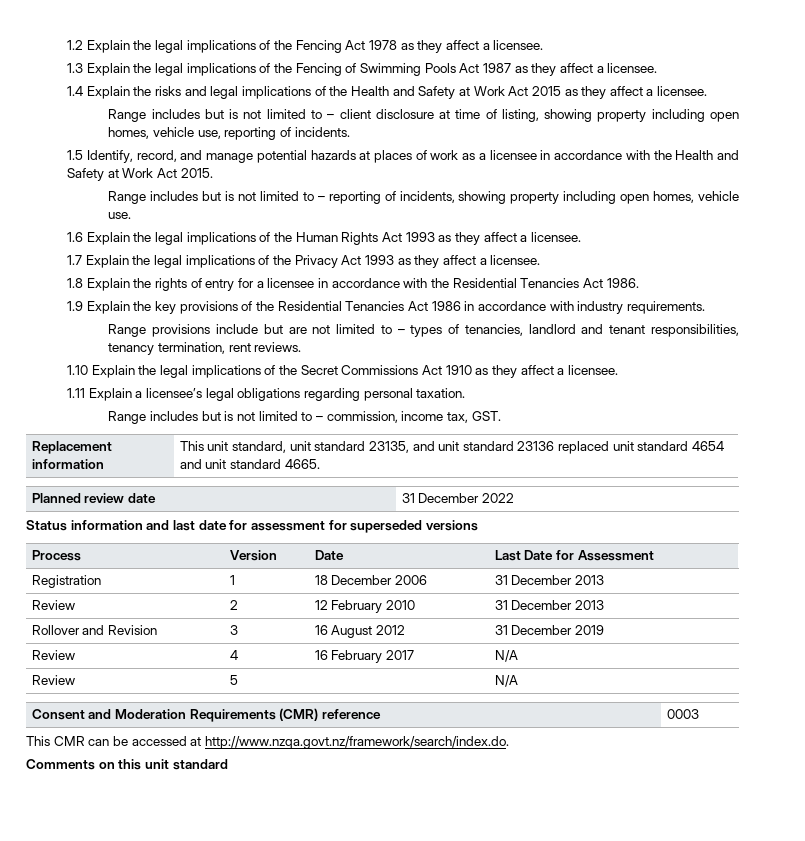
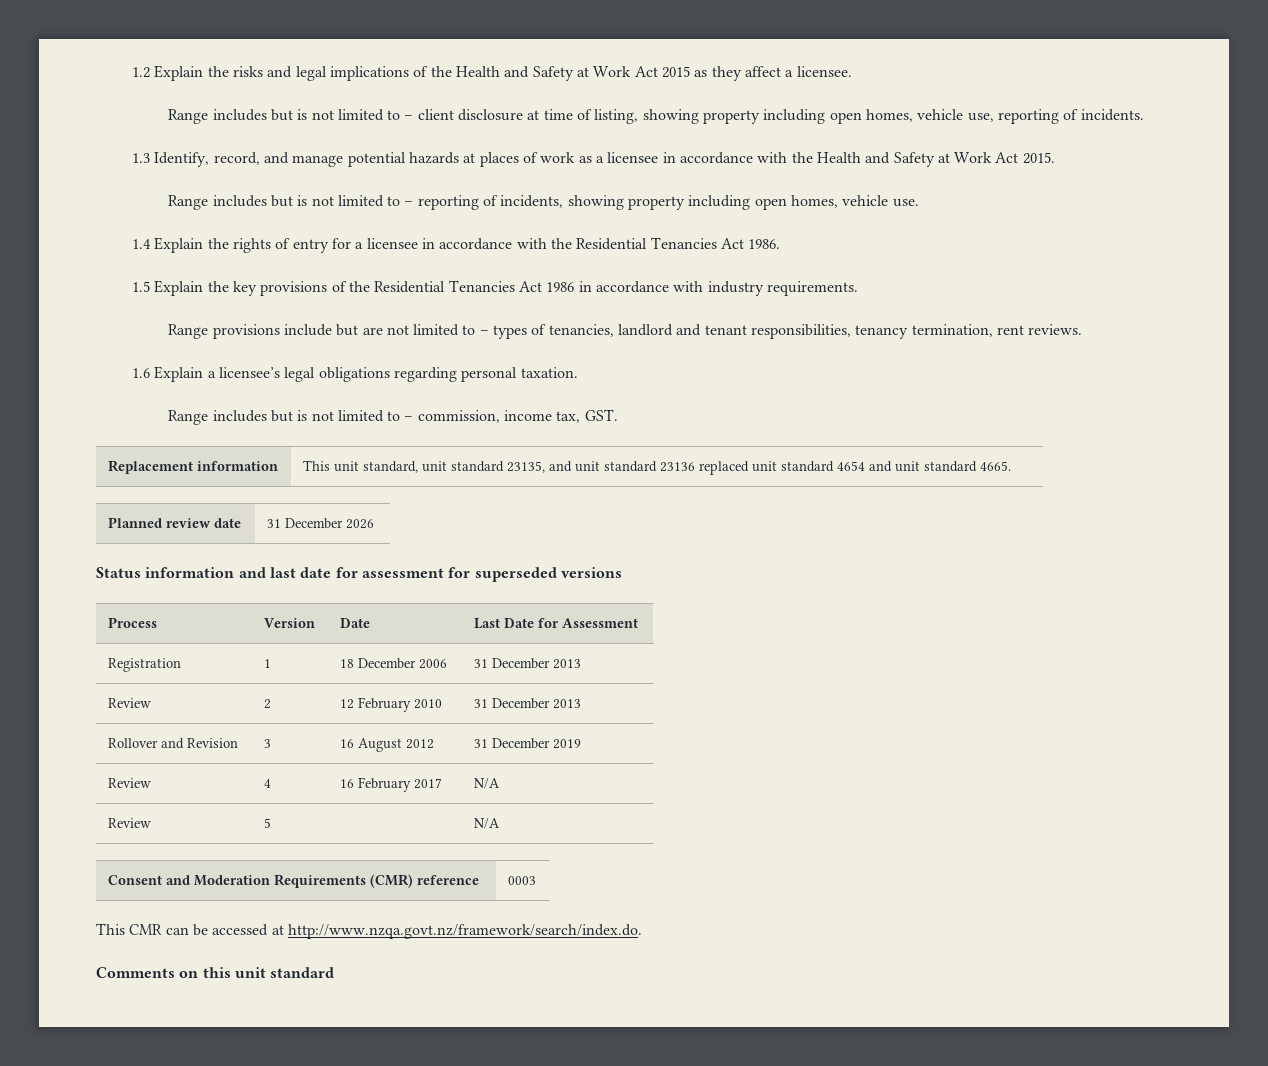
- 1.2 Explain the legal implications of the Fencing Act 1978 as they affect a licensee.
- 1.3 Explain the legal implications of the Fencing of Swimming Pools Act 1987 as they affect a licensee.
- 1.4 Explain the risks and legal implications of the Health and Safety at Work Act 2015 as they affect a licensee.
+ 1.2 Explain the risks and legal implications of the Health and Safety at Work Act 2015 as they affect a licensee.
- 1.5 Identify, record, and manage potential hazards at places of work as a licensee in accordance with the Health and Safety at Work Act 2015.
+ 1.3 Identify, record, and manage potential hazards at places of work as a licensee in accordance with the Health and Safety at Work Act 2015.
- 1.6 Explain the legal implications of the Human Rights Act 1993 as they affect a licensee.
- 1.7 Explain the legal implications of the Privacy Act 1993 as they affect a licensee.
- 1.8 Explain the rights of entry for a licensee in accordance with the Residential Tenancies Act 1986.
+ 1.4 Explain the rights of entry for a licensee in accordance with the Residential Tenancies Act 1986.
- 1.9 Explain the key provisions of the Residential Tenancies Act 1986 in accordance with industry requirements.
+ 1.5 Explain the key provisions of the Residential Tenancies Act 1986 in accordance with industry requirements.
- 1.10 Explain the legal implications of the Secret Commissions Act 1910 as they affect a licensee.
- 1.11 Explain a licensee’s legal obligations regarding personal taxation.
+ 1.6 Explain a licensee’s legal obligations regarding personal taxation.
- Planned review date | 31 December 2022
+ Planned review date | 31 December 2026

